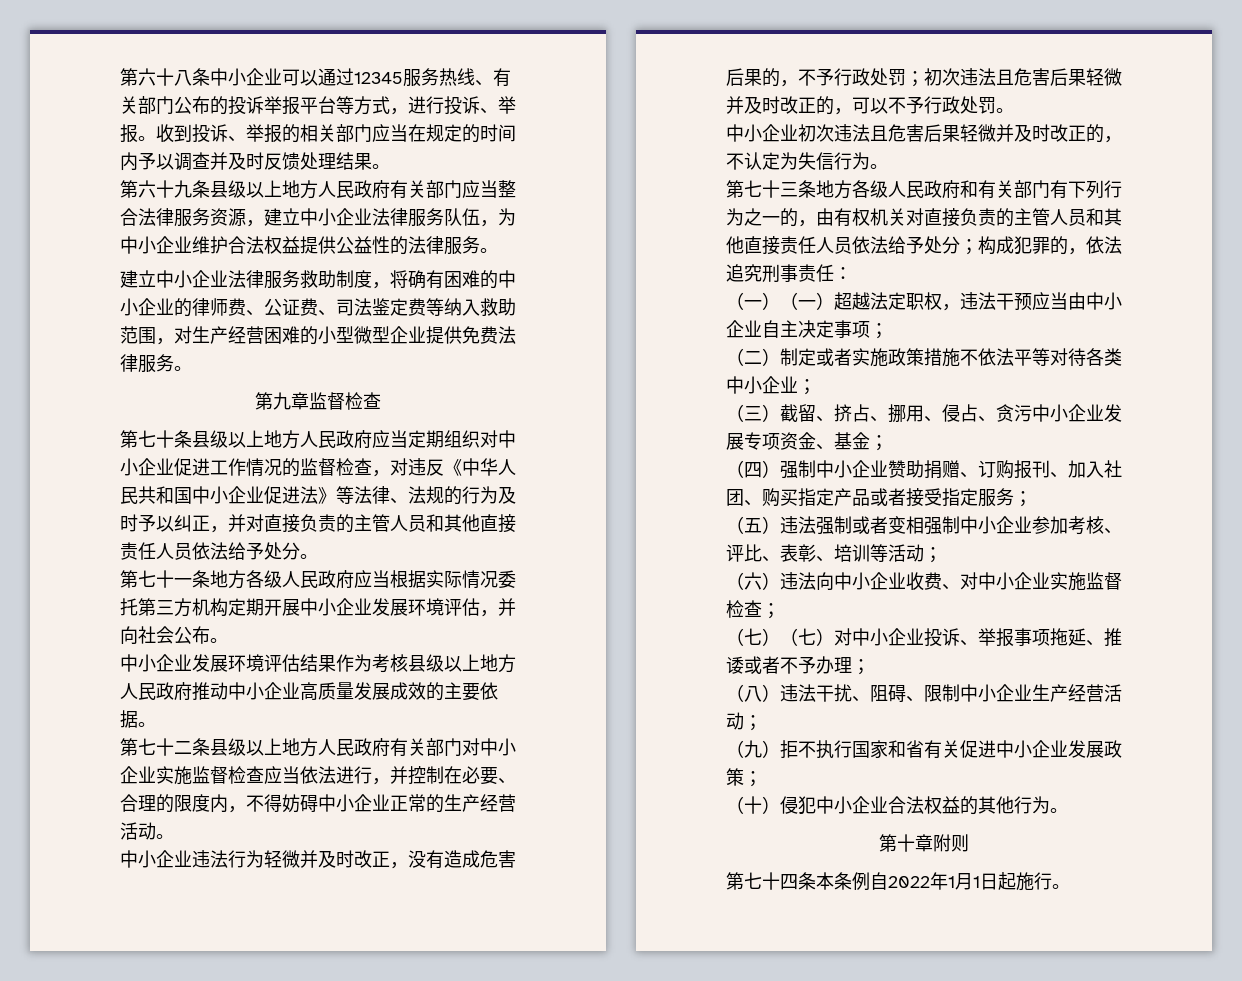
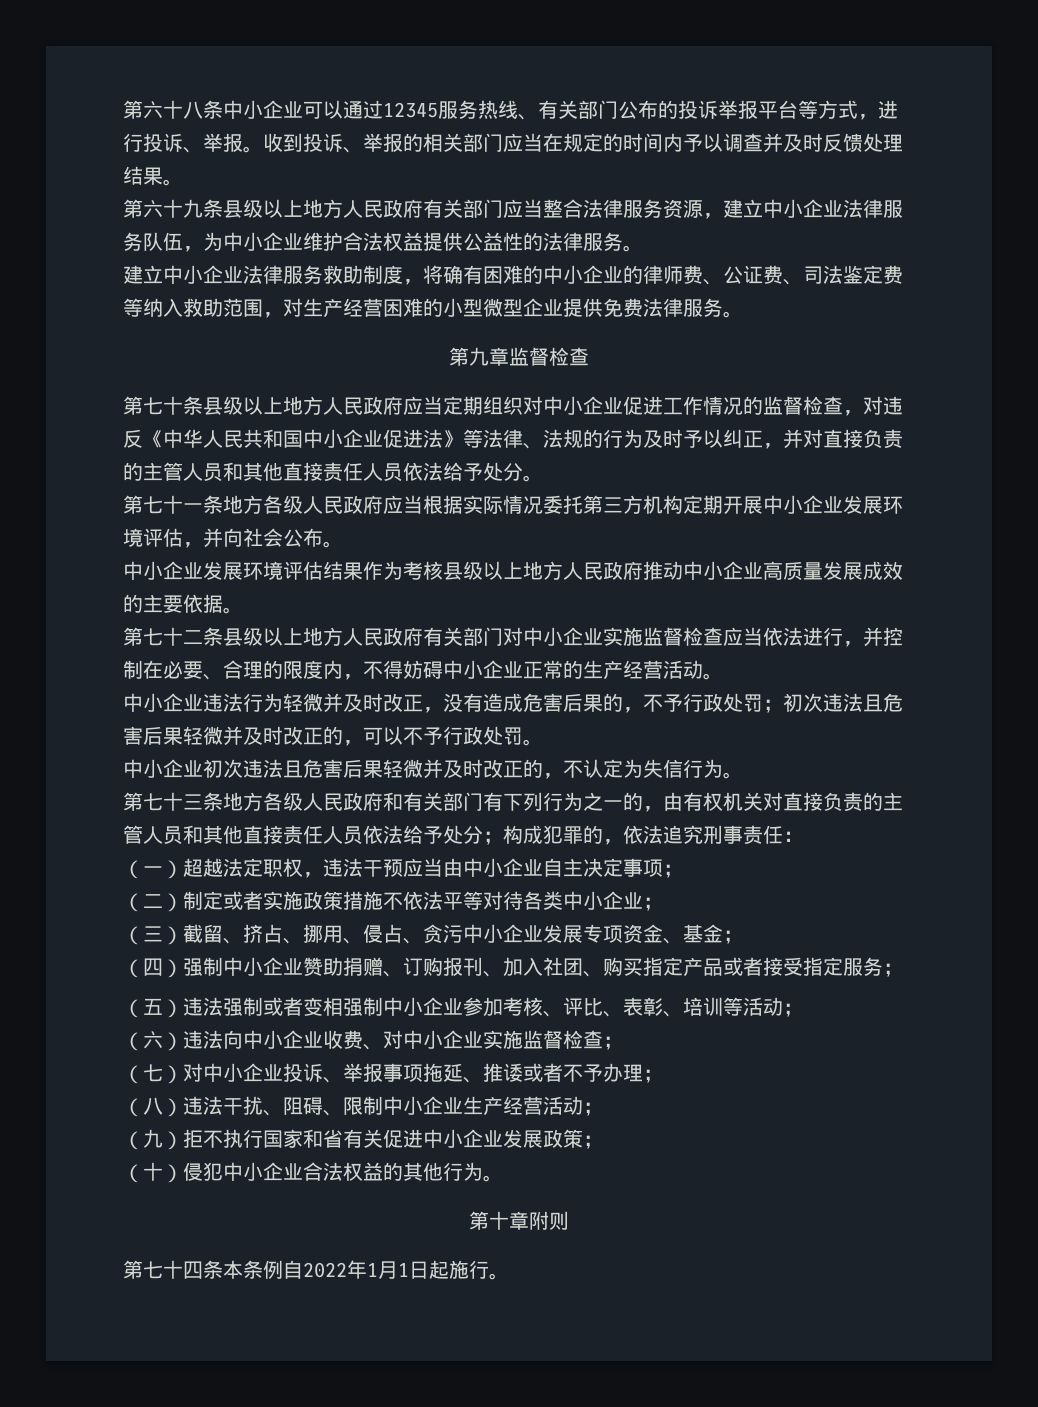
- （一）（一）超越法定职权，违法干预应当由中小企业自主决定事项；
+ （一）超越法定职权，违法干预应当由中小企业自主决定事项；
- （七）（七）对中小企业投诉、举报事项拖延、推诿或者不予办理；
+ （七）对中小企业投诉、举报事项拖延、推诿或者不予办理；

